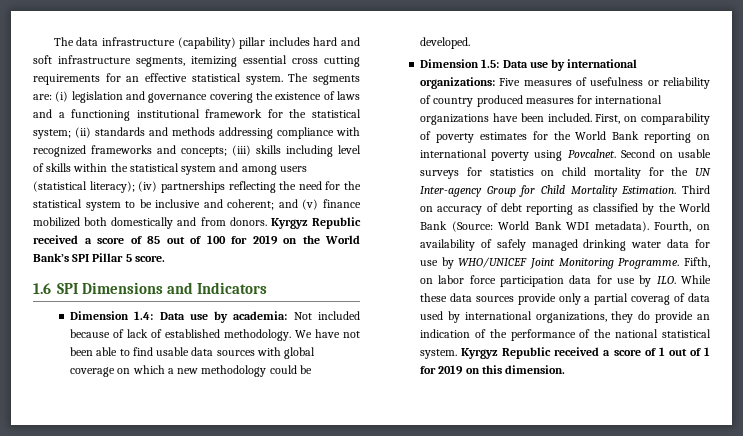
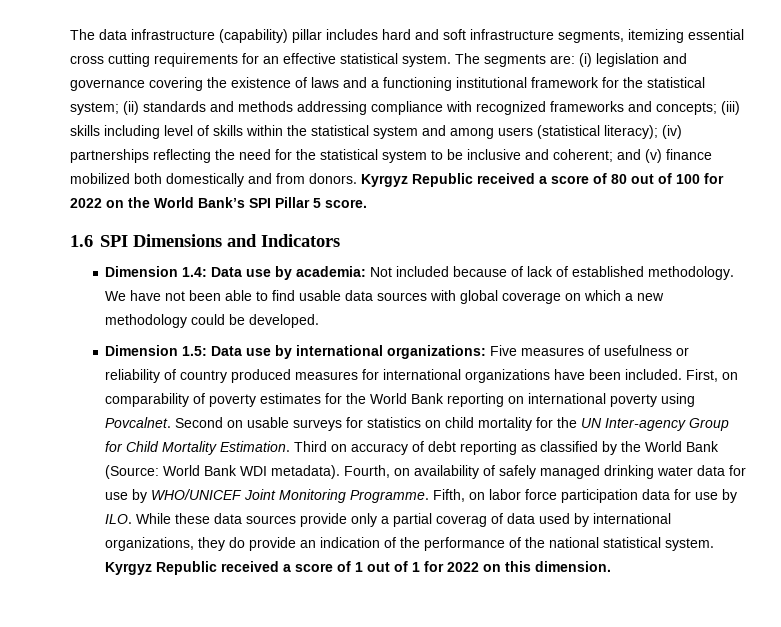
- Kyrgyz Republic received a score of 85 out of 100 for 2019 on the World Bank’s SPI Pillar 5 score.
+ Kyrgyz Republic received a score of 80 out of 100 for 2022 on the World Bank’s SPI Pillar 5 score.
- Kyrgyz Republic received a score of 1 out of 1 for 2019 on this dimension.
+ Kyrgyz Republic received a score of 1 out of 1 for 2022 on this dimension.

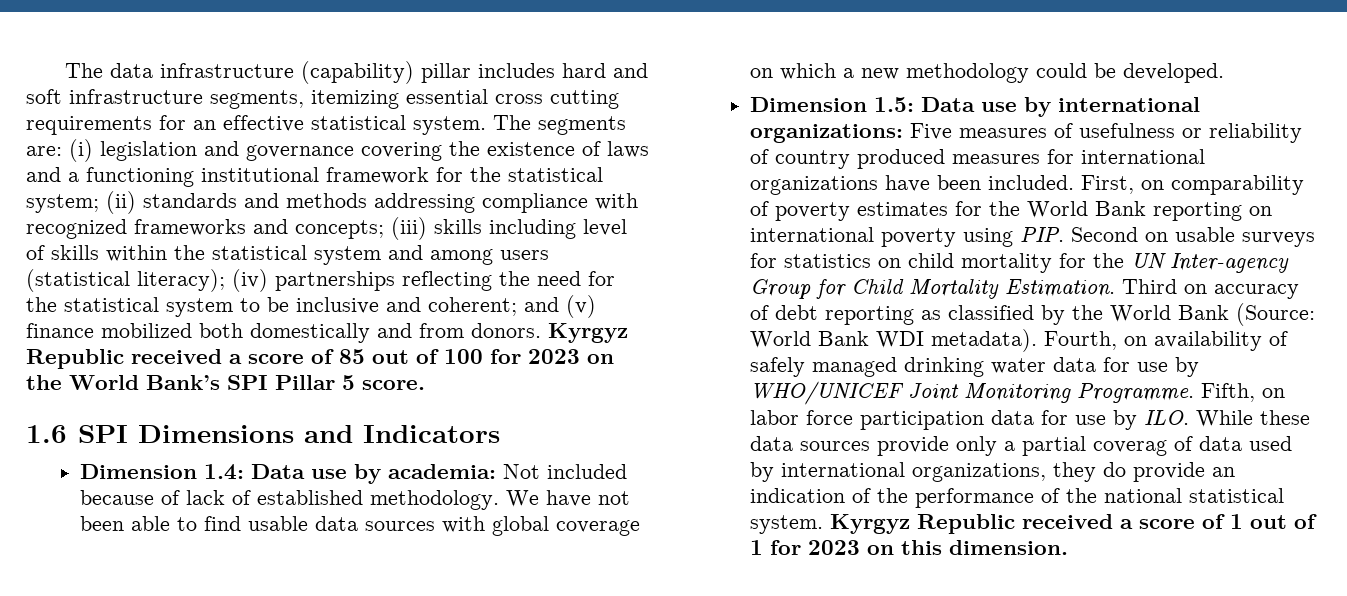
- Kyrgyz Republic received a score of 80 out of 100 for 2022 on the World Bank’s SPI Pillar 5 score.
+ Kyrgyz Republic received a score of 85 out of 100 for 2023 on the World Bank’s SPI Pillar 5 score.
- First, on comparability of poverty estimates for the World Bank reporting on international poverty using Povcalnet. Second on usable surveys for statistics on child mortality for the UN Inter-agency Group for Child Mortality Estimation.
+ First, on comparability of poverty estimates for the World Bank reporting on international poverty using PIP. Second on usable surveys for statistics on child mortality for the UN Inter-agency Group for Child Mortality Estimation.
- Kyrgyz Republic received a score of 1 out of 1 for 2022 on this dimension.
+ Kyrgyz Republic received a score of 1 out of 1 for 2023 on this dimension.

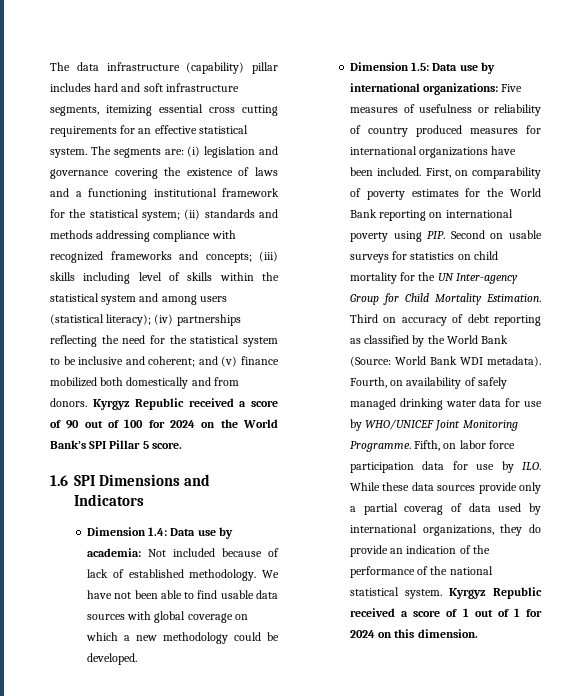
- Kyrgyz Republic received a score of 85 out of 100 for 2023 on the World Bank’s SPI Pillar 5 score.
+ Kyrgyz Republic received a score of 90 out of 100 for 2024 on the World Bank’s SPI Pillar 5 score.
- Kyrgyz Republic received a score of 1 out of 1 for 2023 on this dimension.
+ Kyrgyz Republic received a score of 1 out of 1 for 2024 on this dimension.

